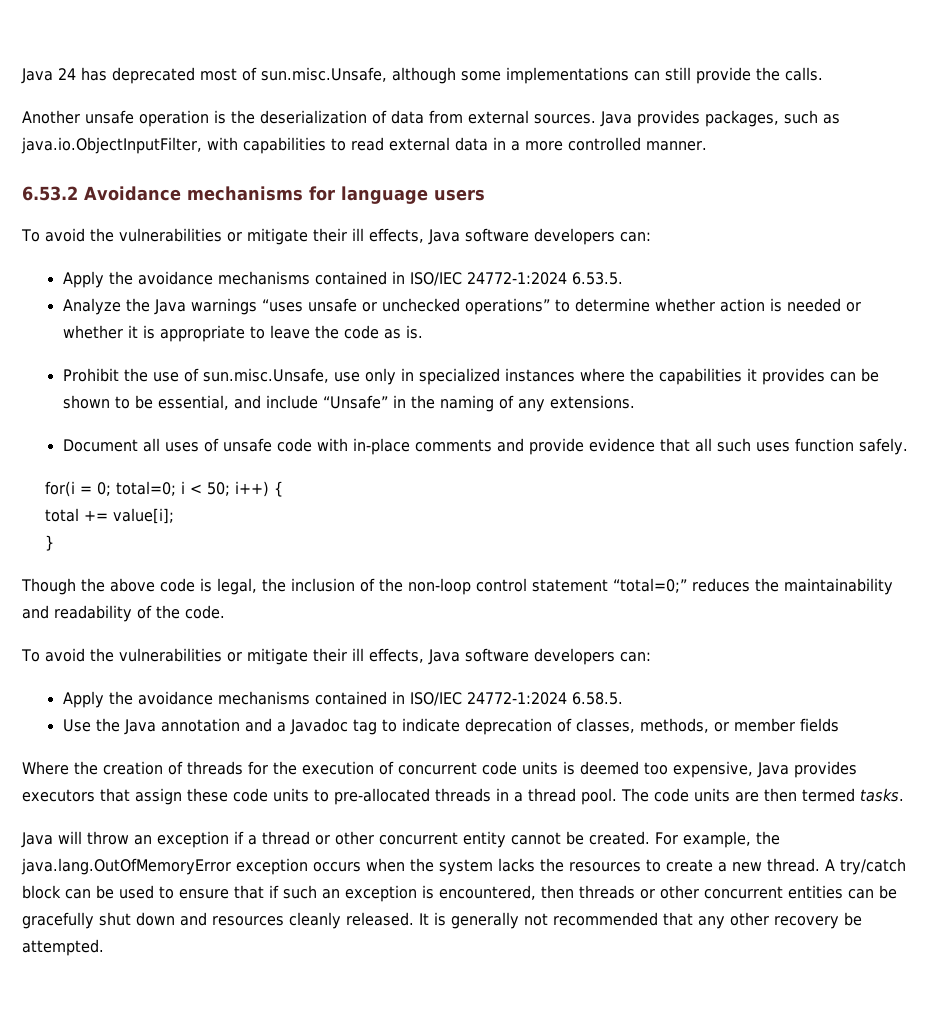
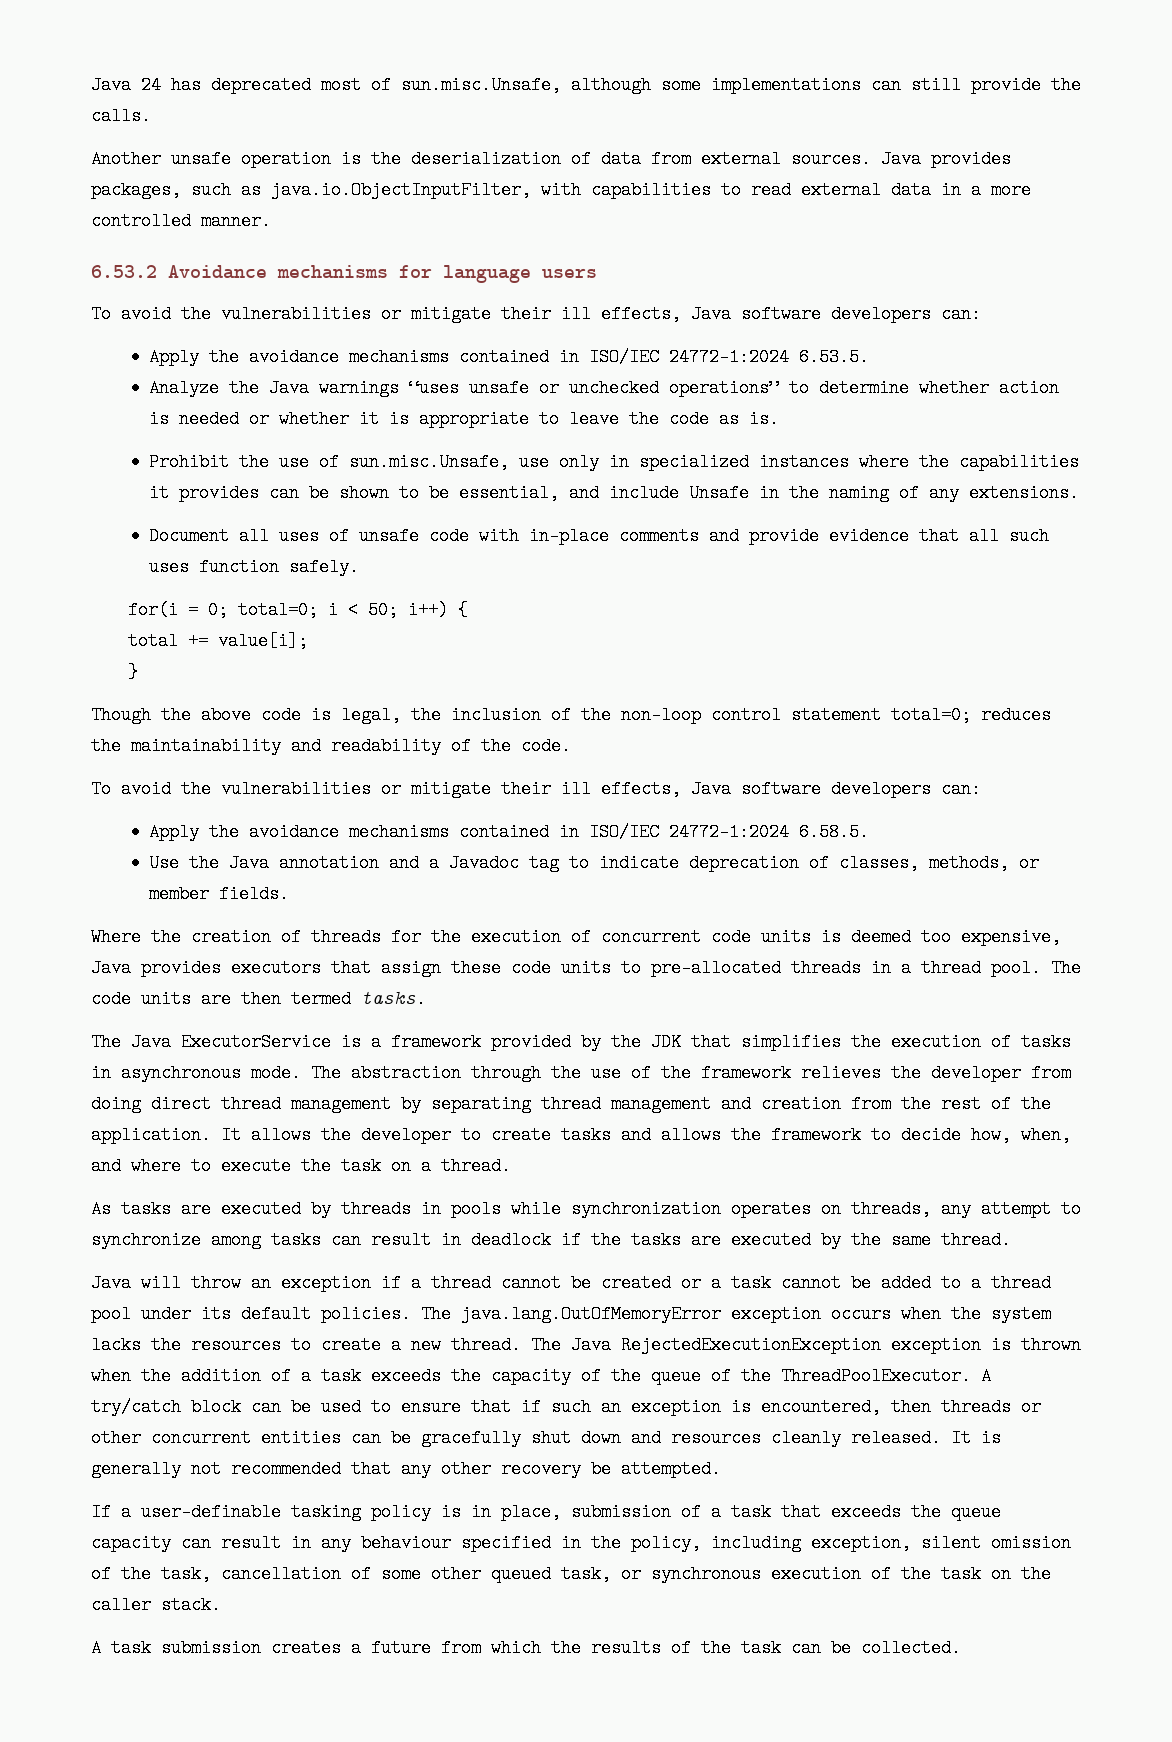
- Prohibit the use of sun.misc.Unsafe, use only in specialized instances where the capabilities it provides can be shown to be essential, and include “Unsafe” in the naming of any extensions.
+ Prohibit the use of sun.misc.Unsafe, use only in specialized instances where the capabilities it provides can be shown to be essential, and include Unsafe in the naming of any extensions.
- Though the above code is legal, the inclusion of the non-loop control statement “total=0;” reduces the maintainability and readability of the code.
+ Though the above code is legal, the inclusion of the non-loop control statement total=0; reduces the maintainability and readability of the code.
- Use the Java annotation and a Javadoc tag to indicate deprecation of classes, methods, or member fields
+ Use the Java annotation and a Javadoc tag to indicate deprecation of classes, methods, or member fields.
+ The Java ExecutorService is a framework provided by the JDK that simplifies the execution of tasks in asynchronous mode. The abstraction through the use of the framework relieves the developer from doing direct thread management by separating thread management and creation from the rest of the application. It allows the developer to create tasks and allows the framework to decide how, when, and where to execute the task on a thread.
+ As tasks are executed by threads in pools while synchronization operates on threads, any attempt to synchronize among tasks can result in deadlock if the tasks are executed by the same thread.
- Java will throw an exception if a thread or other concurrent entity cannot be created. For example, the java.lang.OutOfMemoryError exception occurs when the system lacks the resources to create a new thread.
+ Java will throw an exception if a thread cannot be created or a task cannot be added to a thread pool under its default policies. The java.lang.OutOfMemoryError exception occurs when the system lacks the resources to create a new thread.
+ The Java RejectedExecutionException exception is thrown when the addition of a task exceeds the capacity of the queue of the ThreadPoolExecutor.
+ If a user-definable tasking policy is in place, submission of a task that exceeds the queue capacity can result in any behaviour specified in the policy, including exception, silent omission of the task, cancellation of some other queued task, or synchronous execution of the task on the caller stack.
+ A task submission creates a future from which the results of the task can be collected.

